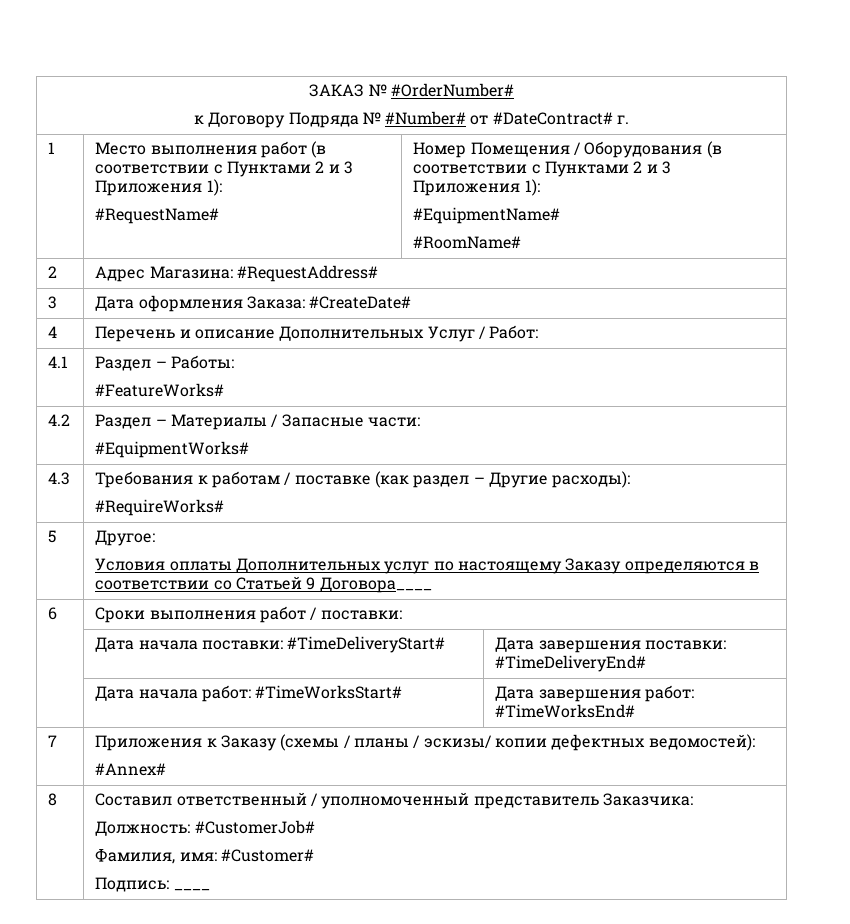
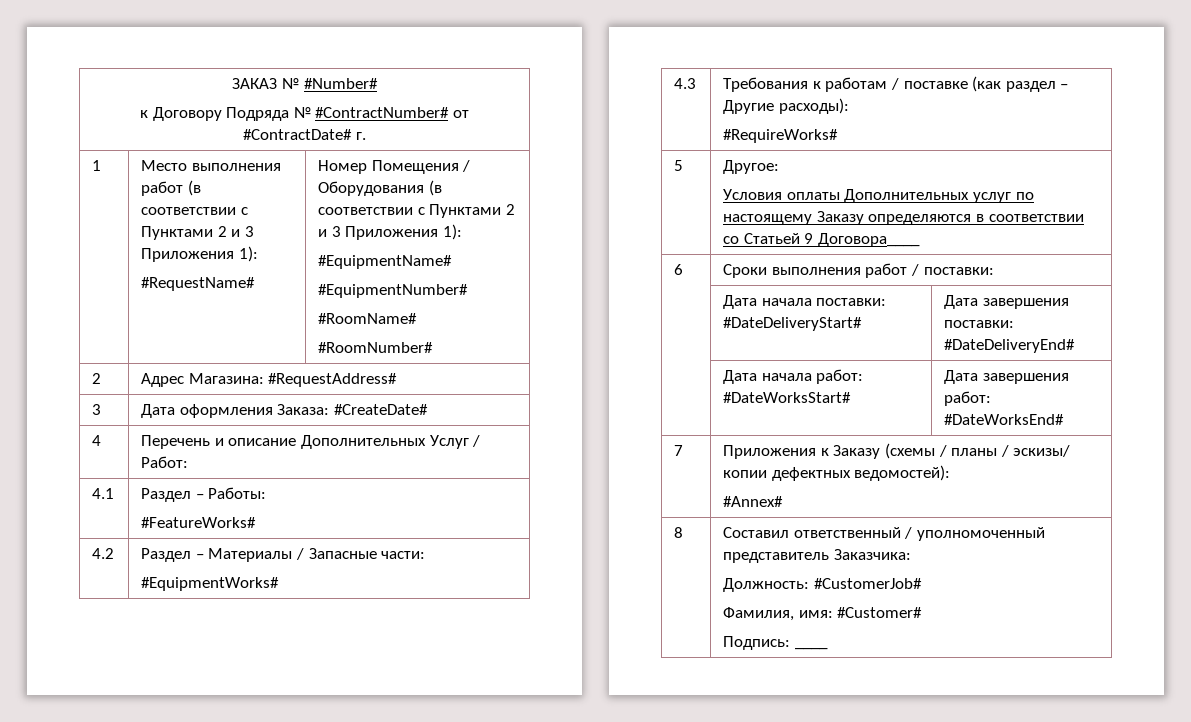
- ЗАКАЗ № #OrderNumber#
- к Договору Подряда № #Number# от #DateContract# г.
+ ЗАКАЗ № #Number#
+ к Договору Подряда № #ContractNumber# от #ContractDate# г.
  1 | Место выполнения работ (в соответствии с Пунктами 2 и 3 Приложения 1):
  #RequestName# | Номер Помещения / Оборудования (в соответствии с Пунктами 2 и 3 Приложения 1):
  #EquipmentName#
+ #EquipmentNumber#
  #RoomName#
+ #RoomNumber#
- | Дата начала поставки: #TimeDeliveryStart# | Дата завершения поставки: #TimeDeliveryEnd#
+ | Дата начала поставки: #DateDeliveryStart# | Дата завершения поставки: #DateDeliveryEnd#
- | Дата начала работ: #TimeWorksStart# | Дата завершения работ: #TimeWorksEnd#
+ | Дата начала работ: #DateWorksStart# | Дата завершения работ: #DateWorksEnd#

